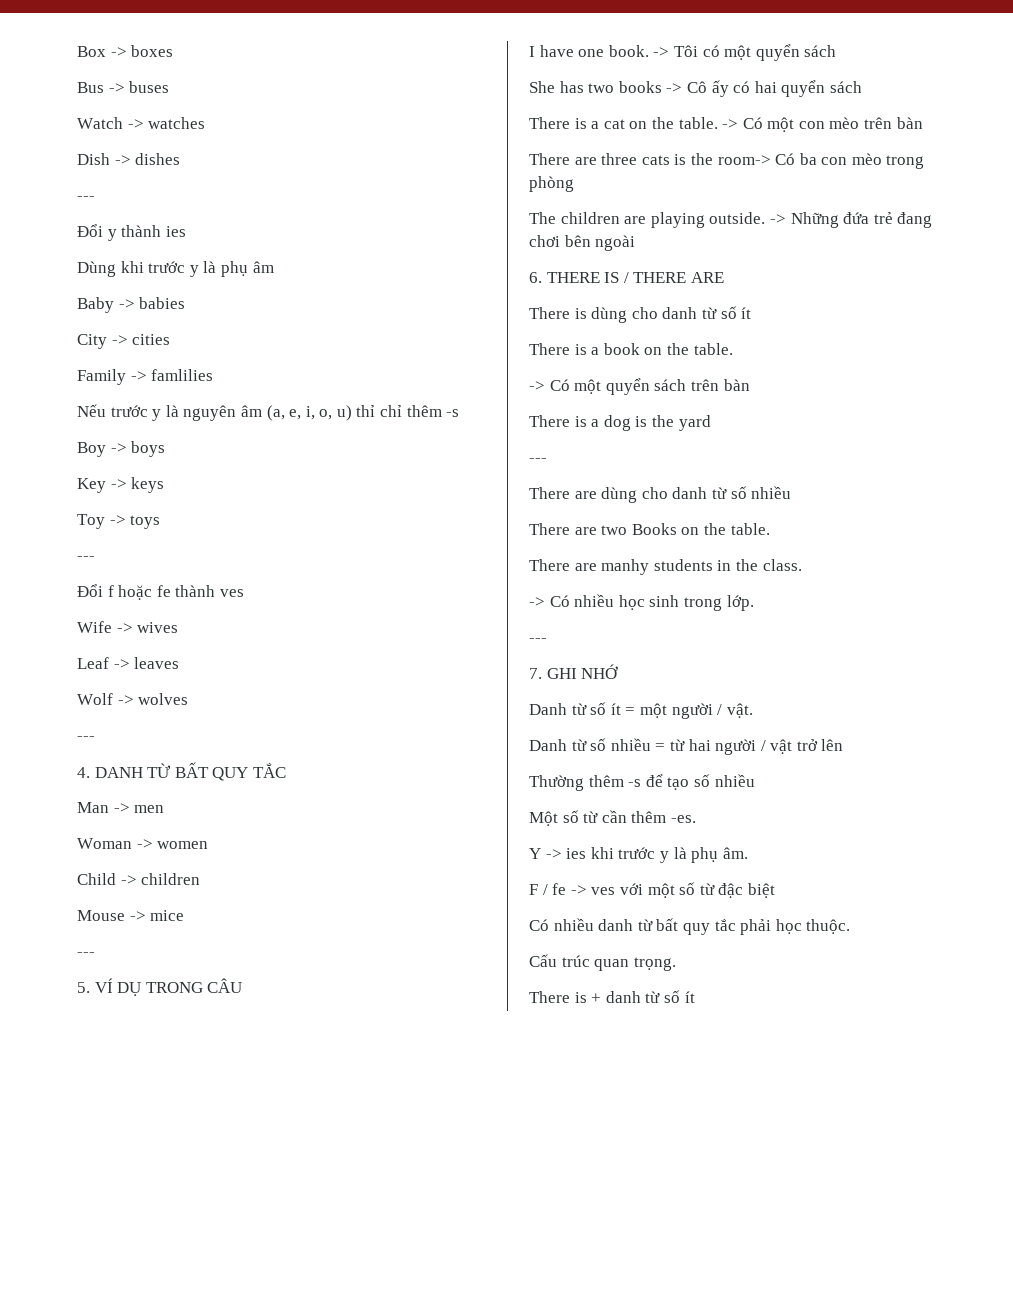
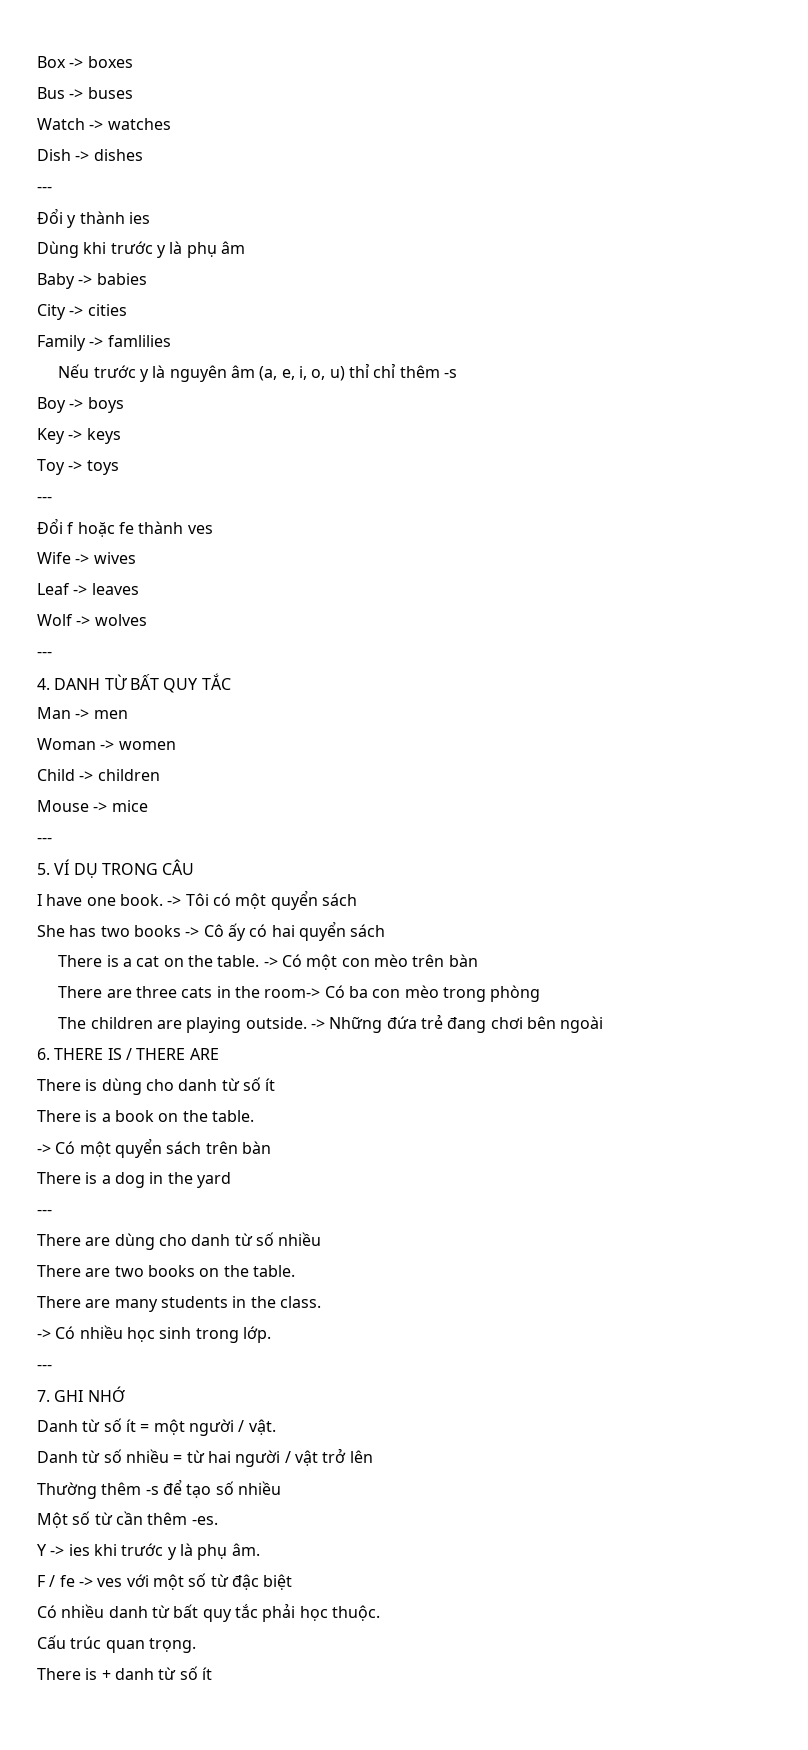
- There are three cats is the room-> Có ba con mèo trong phòng
+ There are three cats in the room-> Có ba con mèo trong phòng
- There is a dog is the yard
+ There is a dog in the yard
- There are two Books on the table.
+ There are two books on the table.
- There are manhy students in the class.
+ There are many students in the class.

